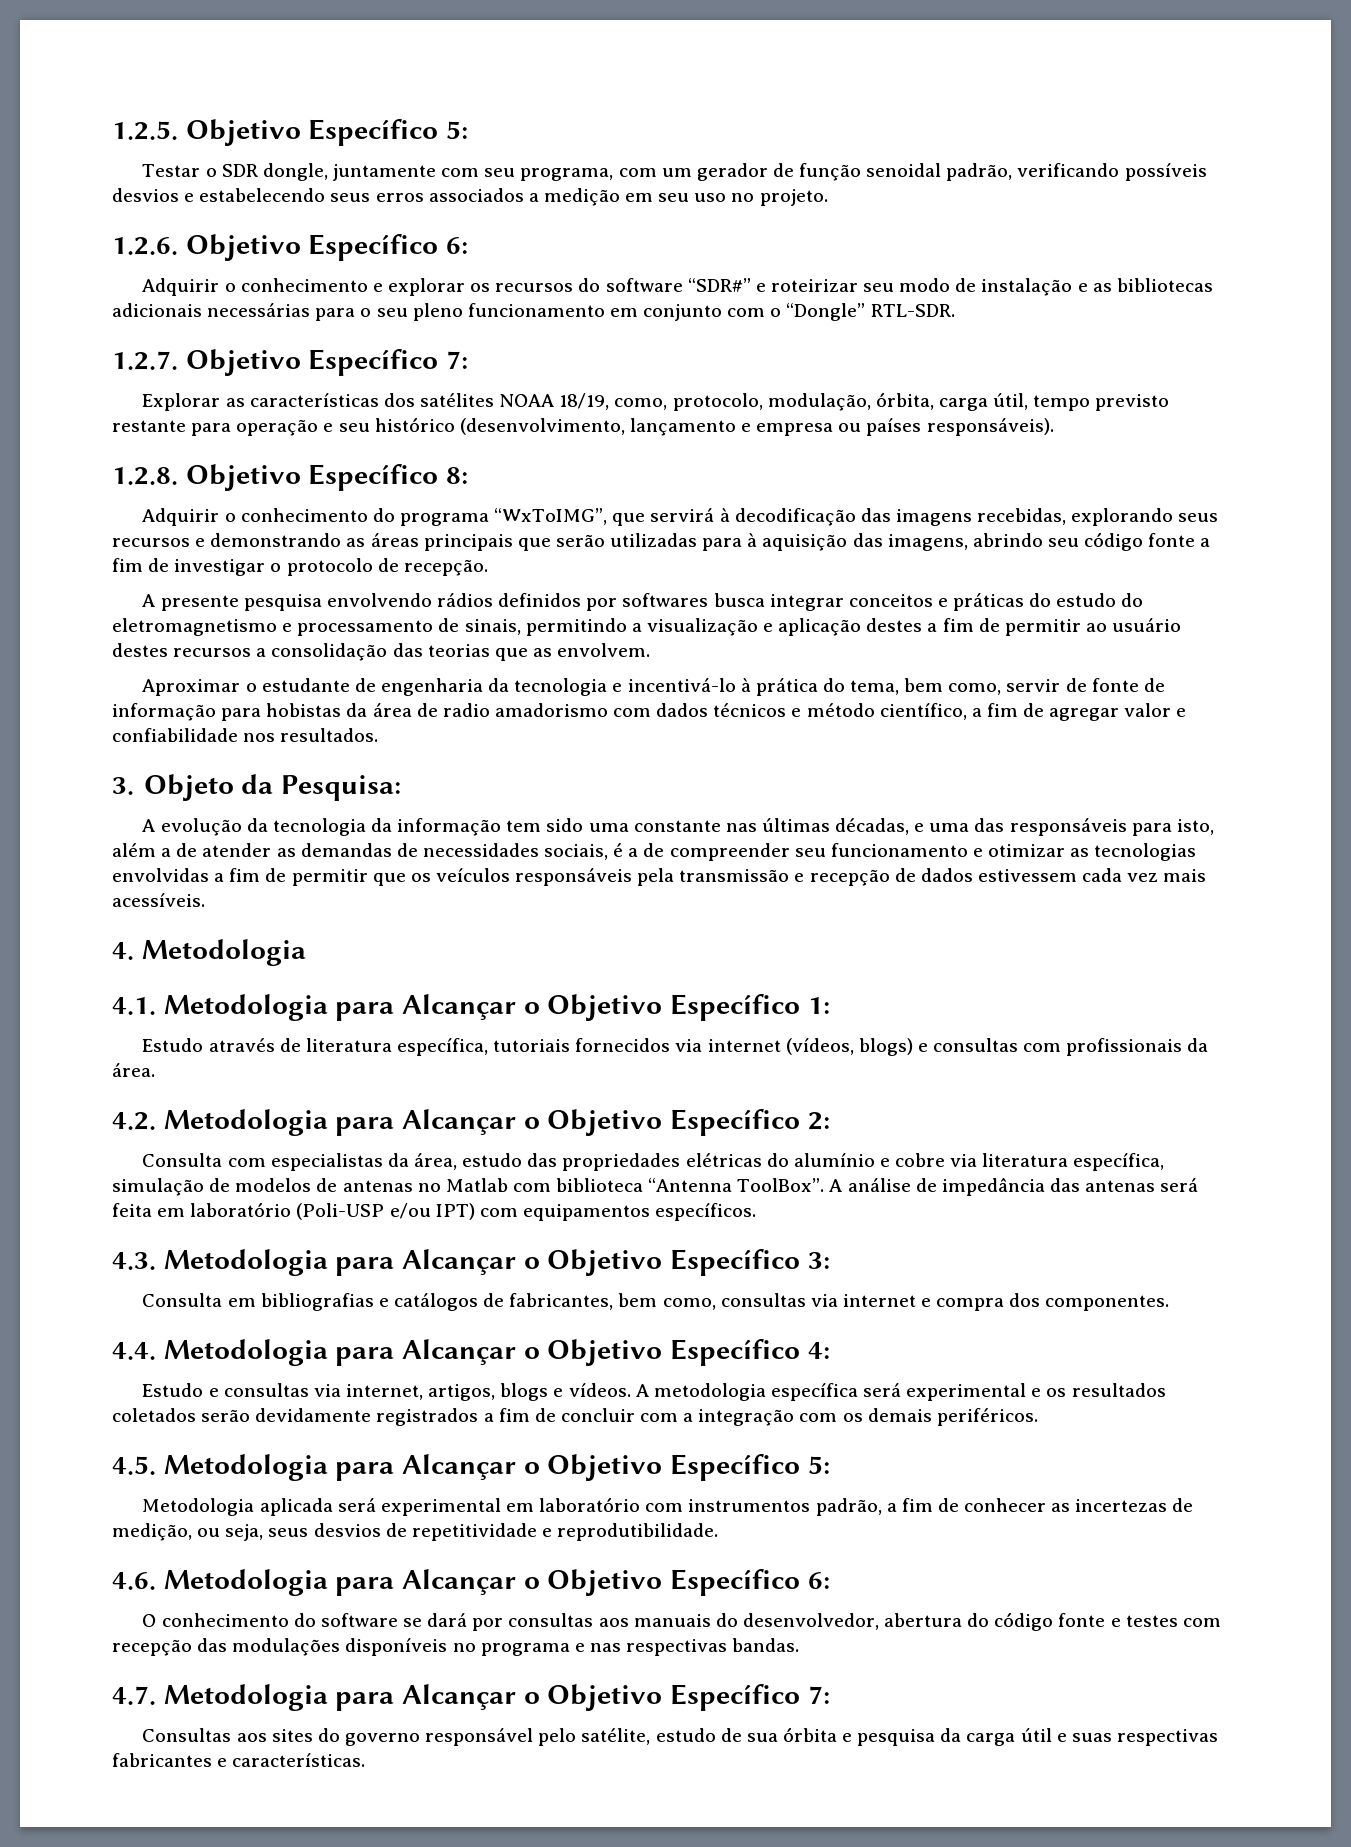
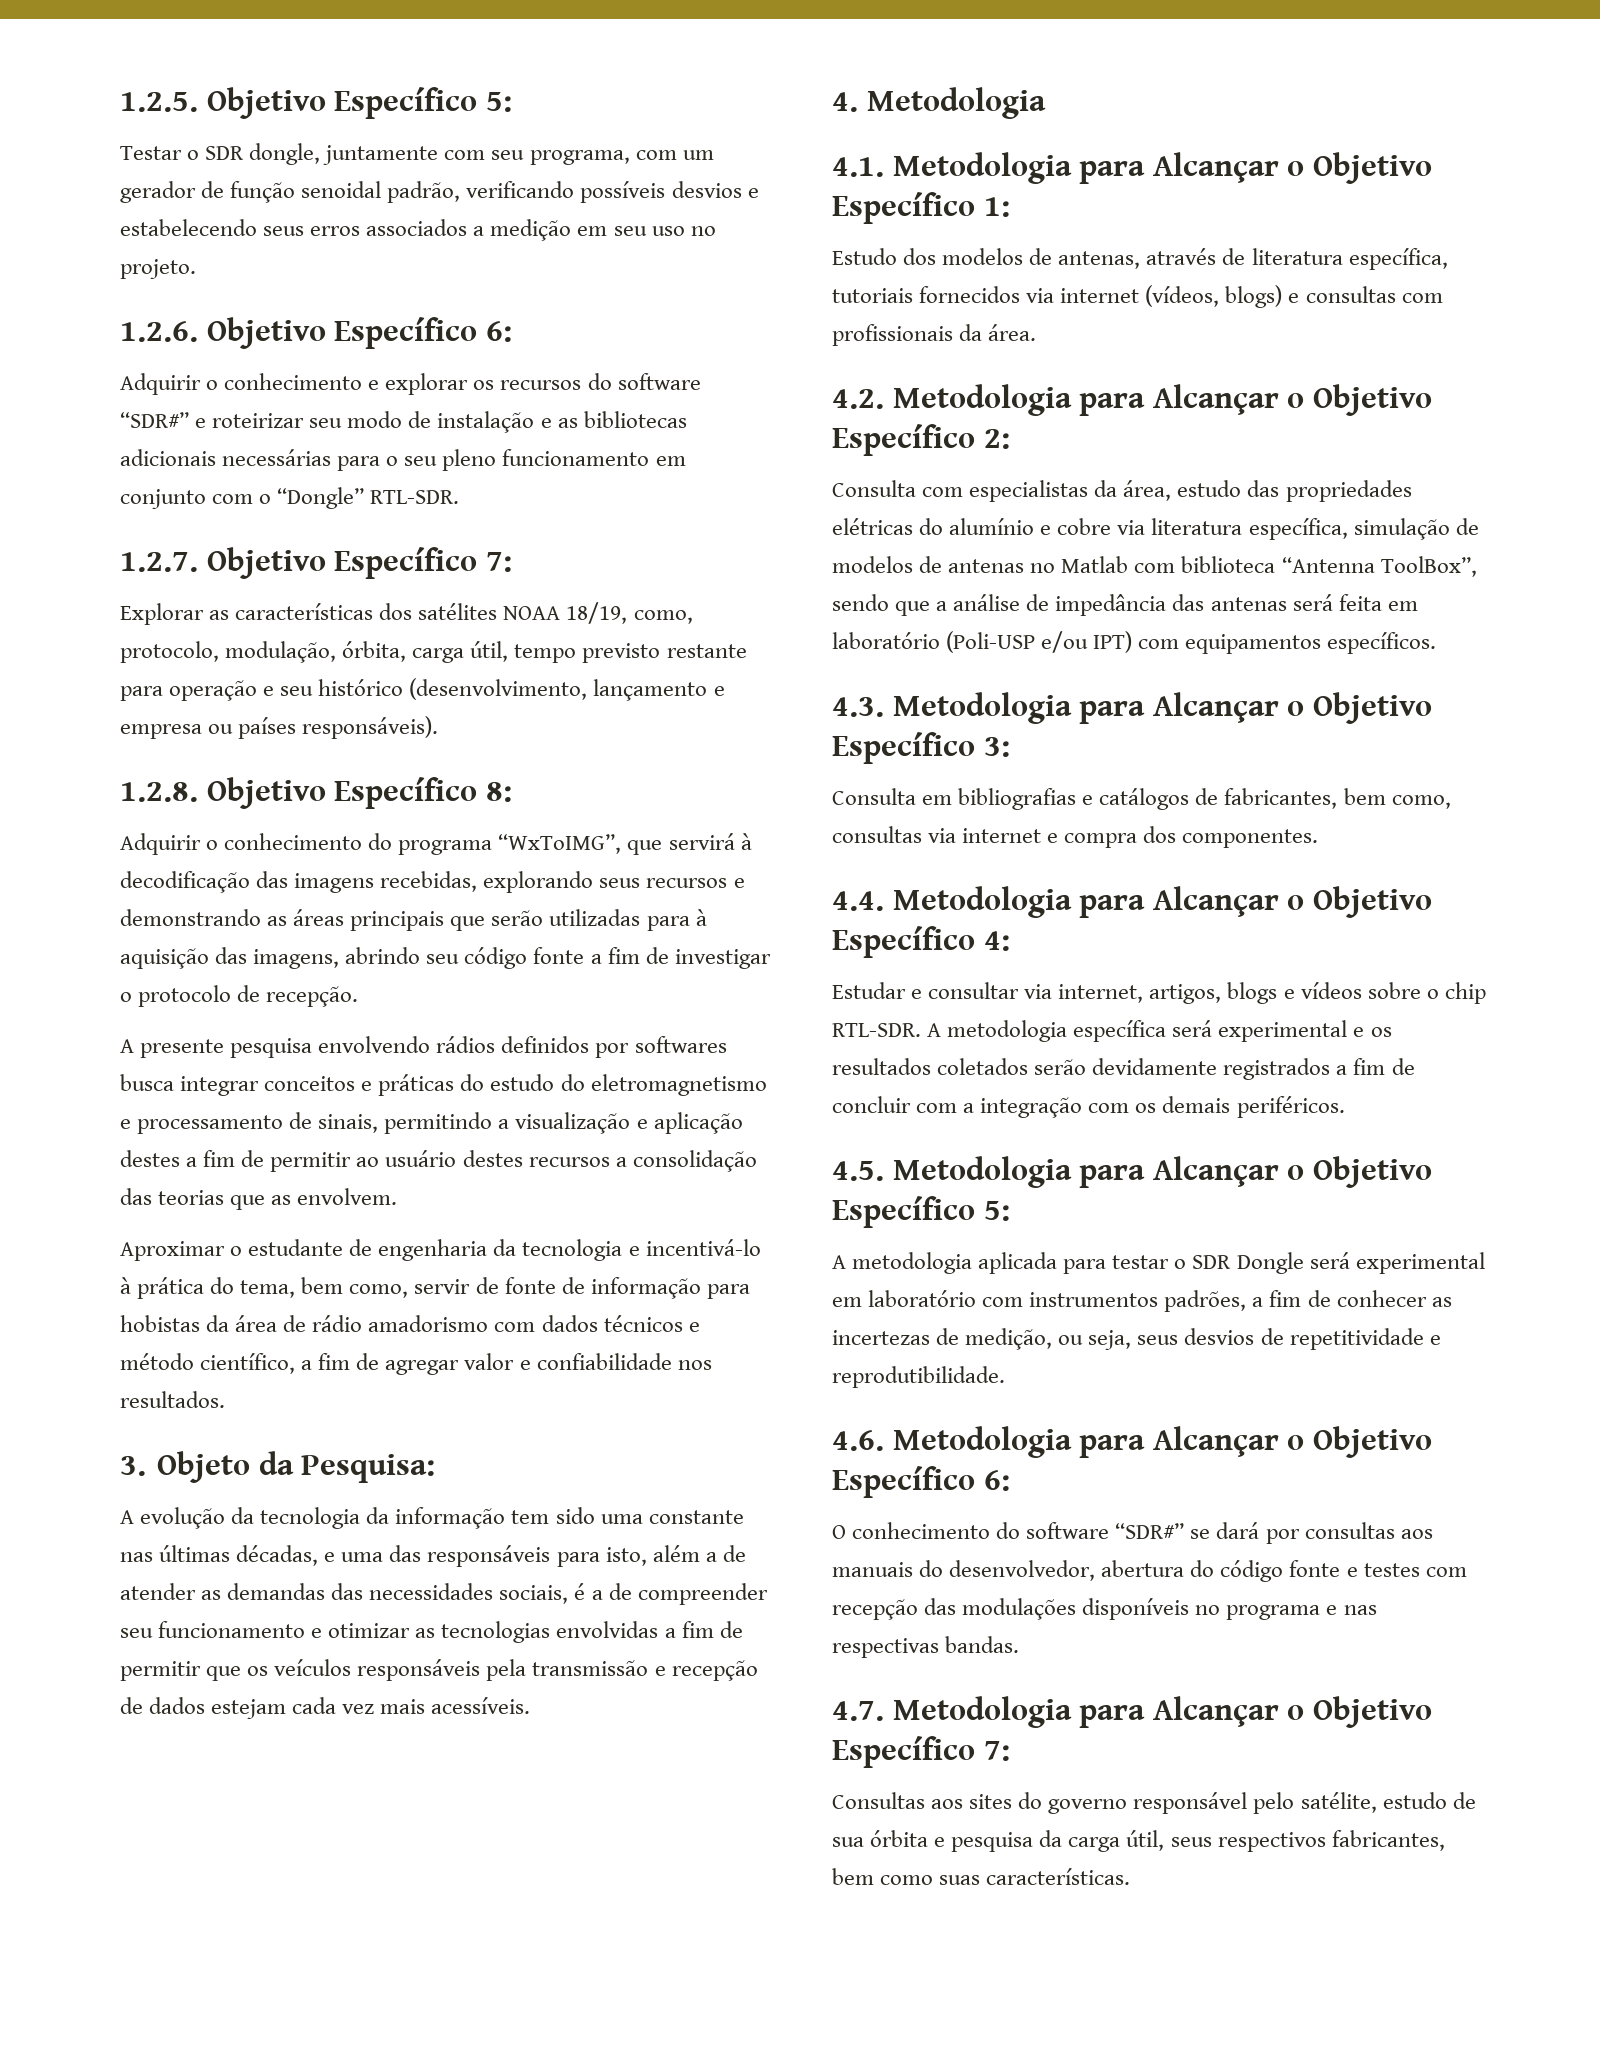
- Aproximar o estudante de engenharia da tecnologia e incentivá-lo à prática do tema, bem como, servir de fonte de informação para hobistas da área de radio amadorismo com dados técnicos e método científico, a fim de agregar valor e confiabilidade nos resultados.
+ Aproximar o estudante de engenharia da tecnologia e incentivá-lo à prática do tema, bem como, servir de fonte de informação para hobistas da área de rádio amadorismo com dados técnicos e método científico, a fim de agregar valor e confiabilidade nos resultados.
- A evolução da tecnologia da informação tem sido uma constante nas últimas décadas, e uma das responsáveis para isto, além a de atender as demandas de necessidades sociais, é a de compreender seu funcionamento e otimizar as tecnologias envolvidas a fim de permitir que os veículos responsáveis pela transmissão e recepção de dados estivessem cada vez mais acessíveis.
+ A evolução da tecnologia da informação tem sido uma constante nas últimas décadas, e uma das responsáveis para isto, além a de atender as demandas das necessidades sociais, é a de compreender seu funcionamento e otimizar as tecnologias envolvidas a fim de permitir que os veículos responsáveis pela transmissão e recepção de dados estejam cada vez mais acessíveis.
- Estudo através de literatura específica, tutoriais fornecidos via internet (vídeos, blogs) e consultas com profissionais da área.
+ Estudo dos modelos de antenas, através de literatura específica, tutoriais fornecidos via internet (vídeos, blogs) e consultas com profissionais da área.
- Consulta com especialistas da área, estudo das propriedades elétricas do alumínio e cobre via literatura específica, simulação de modelos de antenas no Matlab com biblioteca “Antenna ToolBox”. A análise de impedância das antenas será feita em laboratório (Poli-USP e/ou IPT) com equipamentos específicos.
+ Consulta com especialistas da área, estudo das propriedades elétricas do alumínio e cobre via literatura específica, simulação de modelos de antenas no Matlab com biblioteca “Antenna ToolBox”, sendo que a análise de impedância das antenas será feita em laboratório (Poli-USP e/ou IPT) com equipamentos específicos.
- Estudo e consultas via internet, artigos, blogs e vídeos.
+ Estudar e consultar via internet, artigos, blogs e vídeos sobre o chip RTL-SDR.
- Metodologia aplicada será experimental em laboratório com instrumentos padrão, a fim de conhecer as incertezas de medição, ou seja, seus desvios de repetitividade e reprodutibilidade.
+ A metodologia aplicada para testar o SDR Dongle será experimental em laboratório com instrumentos padrões, a fim de conhecer as incertezas de medição, ou seja, seus desvios de repetitividade e reprodutibilidade.
- O conhecimento do software se dará por consultas aos manuais do desenvolvedor, abertura do código fonte e testes com recepção das modulações disponíveis no programa e nas respectivas bandas.
+ O conhecimento do software “SDR#” se dará por consultas aos manuais do desenvolvedor, abertura do código fonte e testes com recepção das modulações disponíveis no programa e nas respectivas bandas.
- Consultas aos sites do governo responsável pelo satélite, estudo de sua órbita e pesquisa da carga útil e suas respectivas fabricantes e características.
+ Consultas aos sites do governo responsável pelo satélite, estudo de sua órbita e pesquisa da carga útil, seus respectivos fabricantes, bem como suas características.

